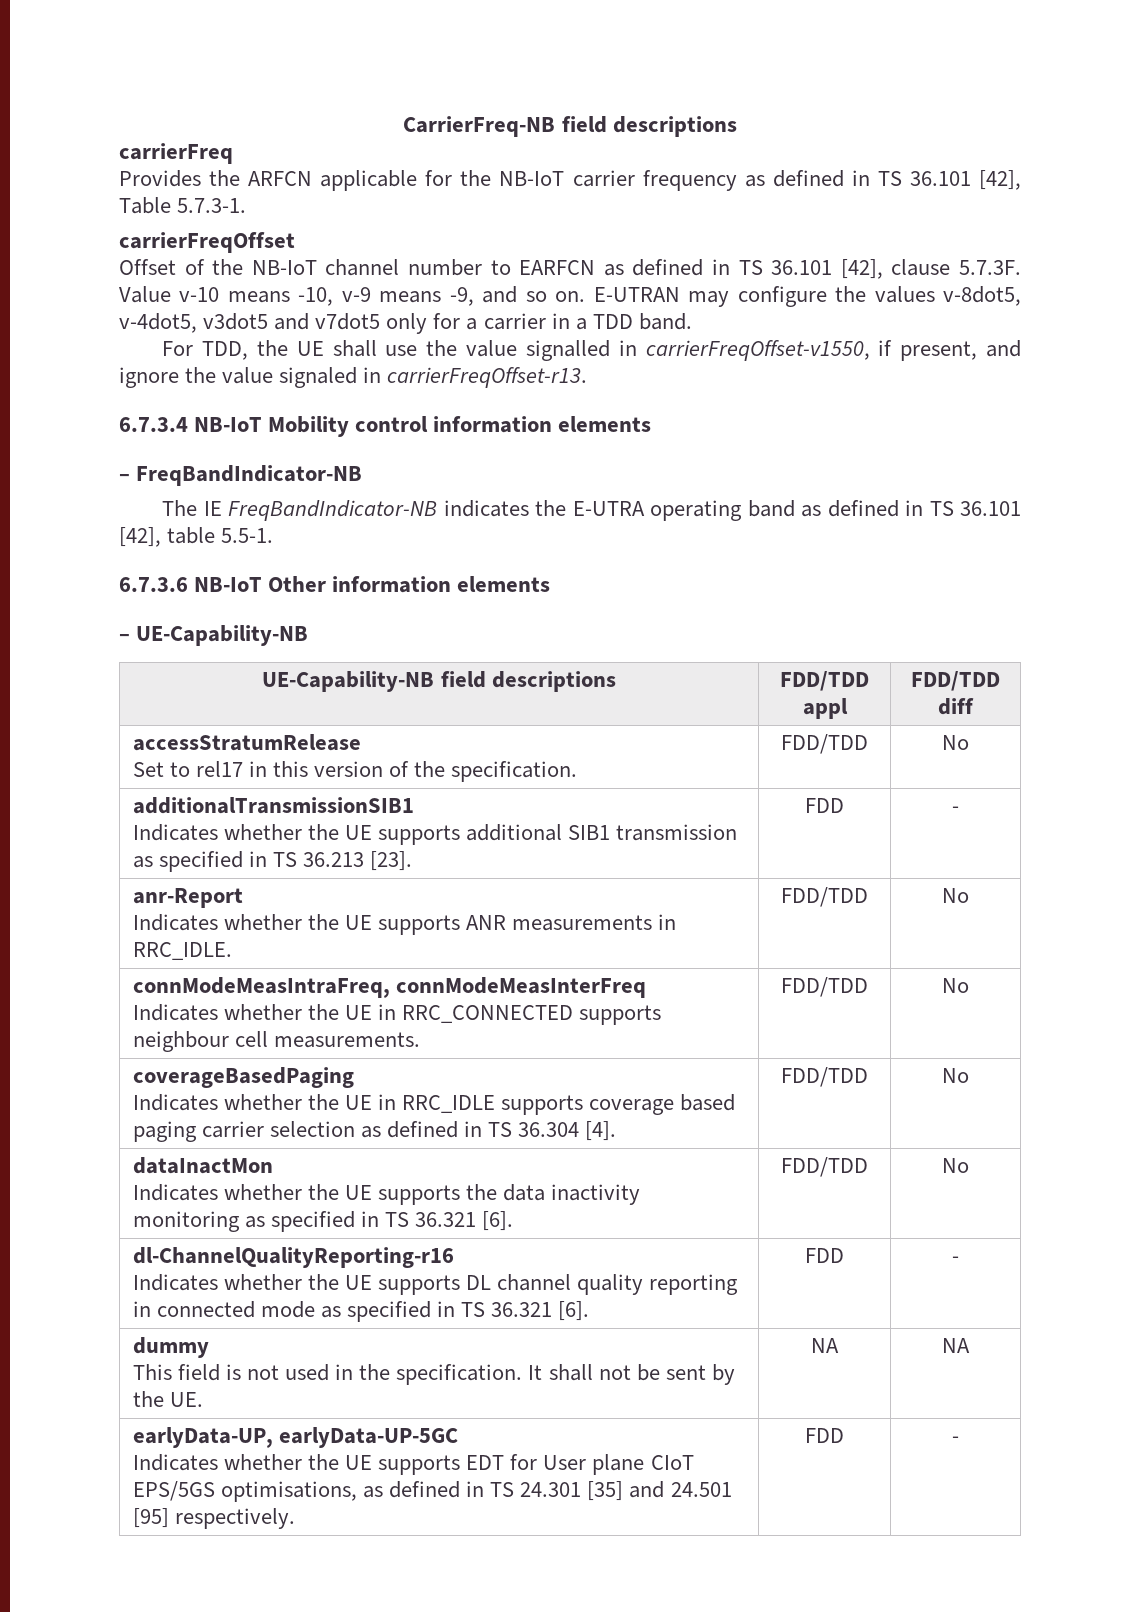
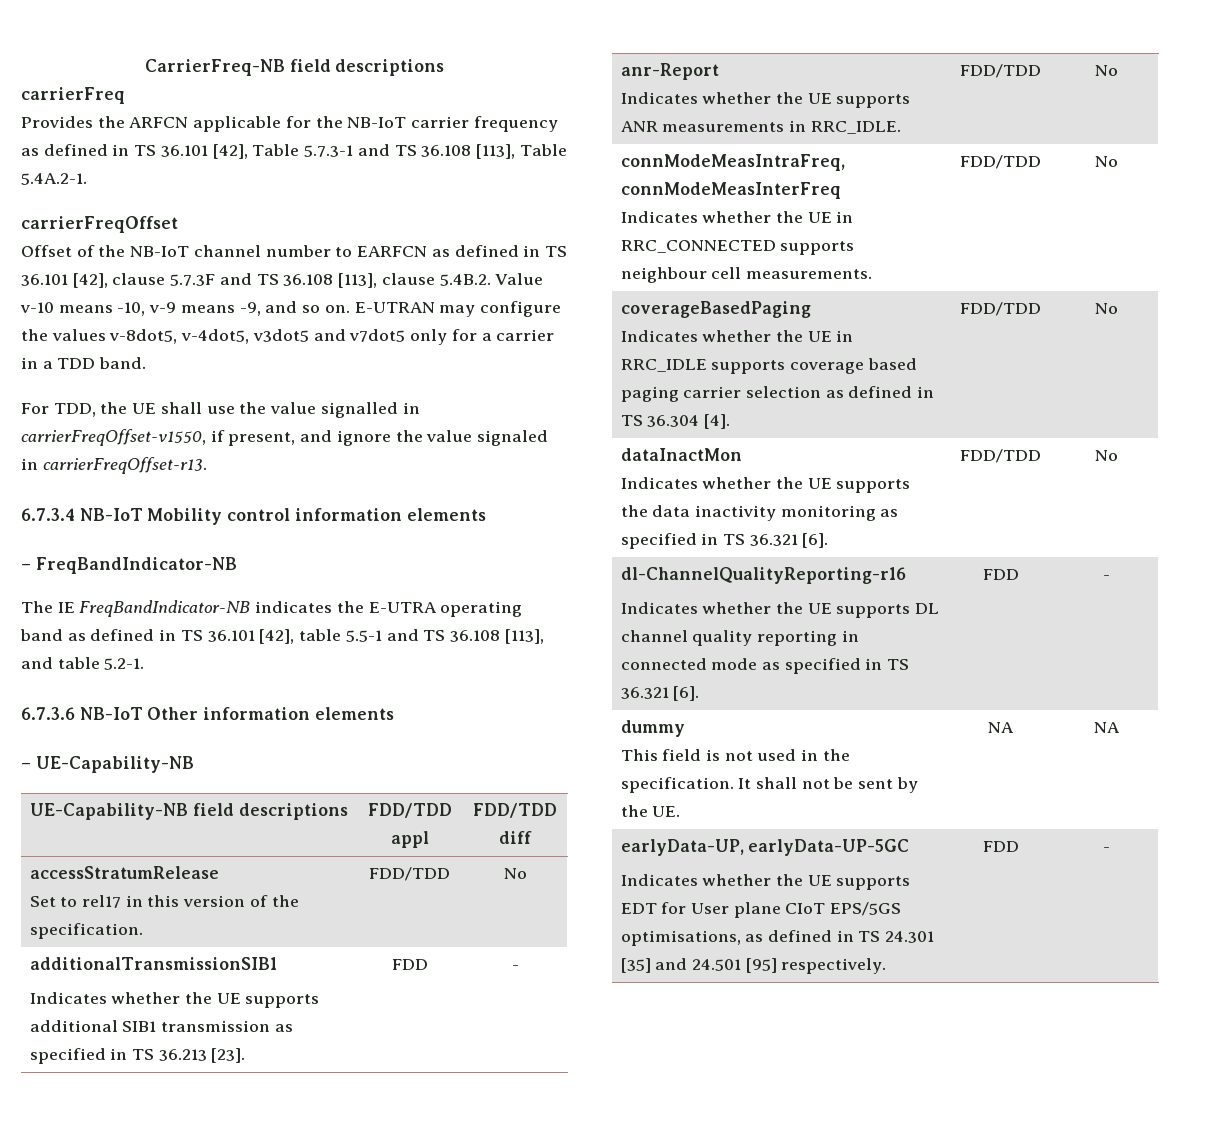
- Provides the ARFCN applicable for the NB-IoT carrier frequency as defined in TS 36.101 [42], Table 5.7.3-1.
+ Provides the ARFCN applicable for the NB-IoT carrier frequency as defined in TS 36.101 [42], Table 5.7.3-1 and TS 36.108 [113], Table 5.4A.2-1.
- Offset of the NB-IoT channel number to EARFCN as defined in TS 36.101 [42], clause 5.7.3F. Value v-10 means -10, v-9 means -9, and so on.
+ Offset of the NB-IoT channel number to EARFCN as defined in TS 36.101 [42], clause 5.7.3F and TS 36.108 [113], clause 5.4B.2. Value v-10 means -10, v-9 means -9, and so on.
- The IE FreqBandIndicator-NB indicates the E-UTRA operating band as defined in TS 36.101 [42], table 5.5-1.
+ The IE FreqBandIndicator-NB indicates the E-UTRA operating band as defined in TS 36.101 [42], table 5.5-1 and TS 36.108 [113], and table 5.2-1.

